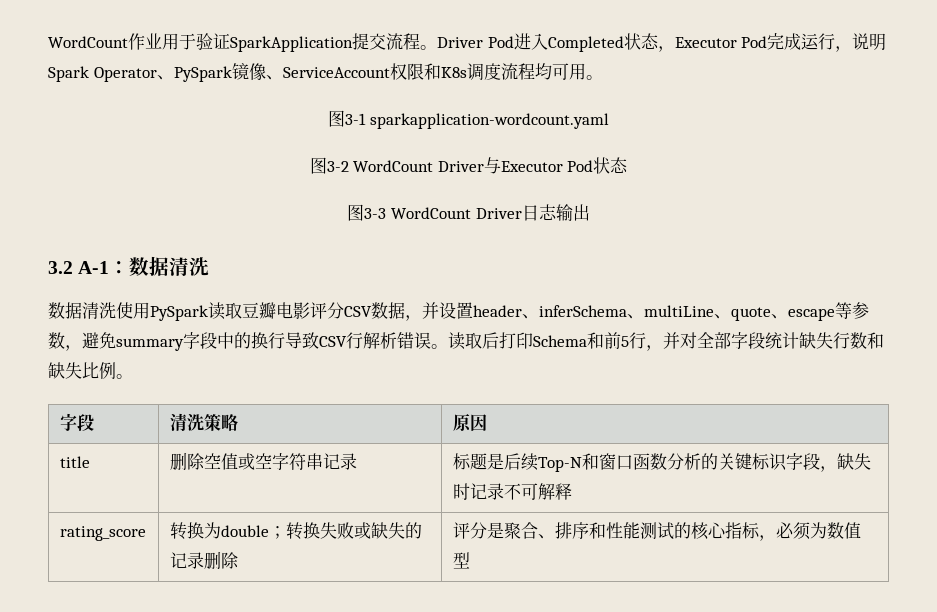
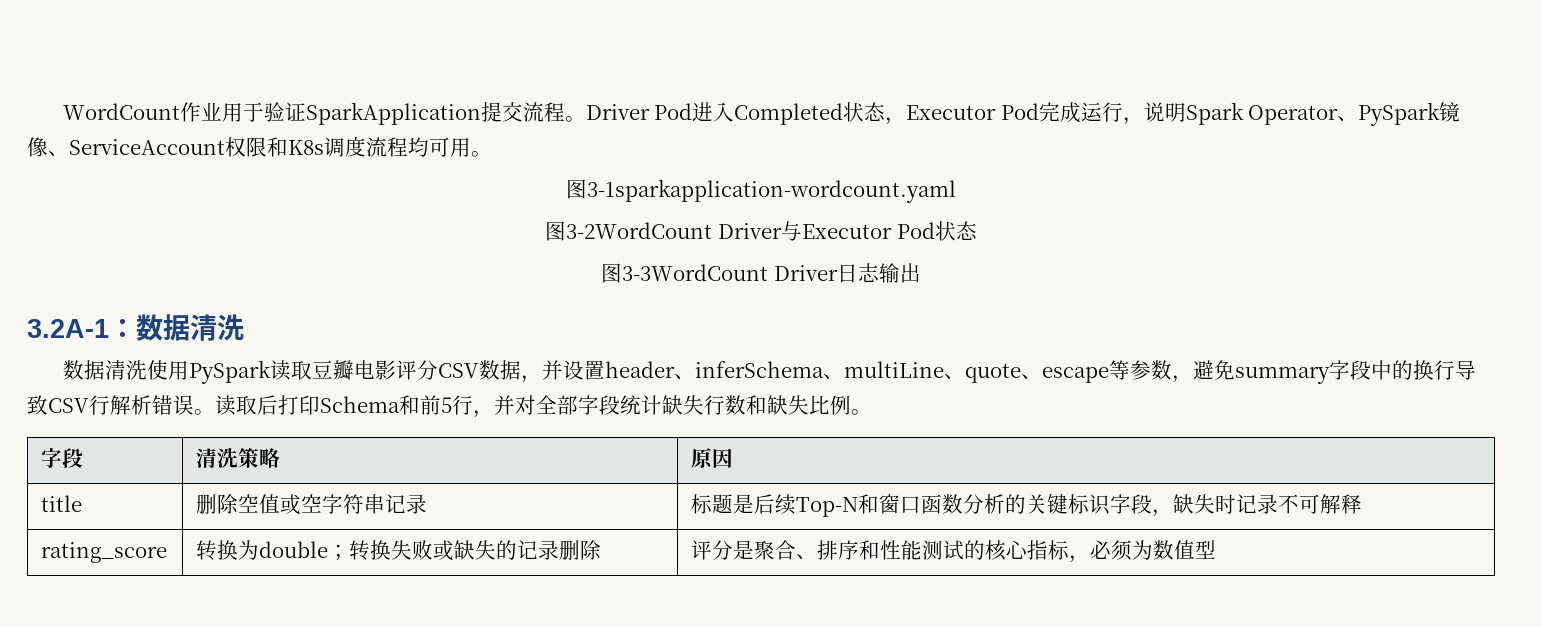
- 图3-1 sparkapplication-wordcount.yaml
- 图3-2 WordCount Driver与Executor Pod状态
+ 图3-1sparkapplication-wordcount.yaml
+ 图3-2WordCount Driver与Executor Pod状态
- 图3-3 WordCount Driver日志输出
+ 图3-3WordCount Driver日志输出
- 3.2 A-1：数据清洗
+ 3.2A-1：数据清洗

